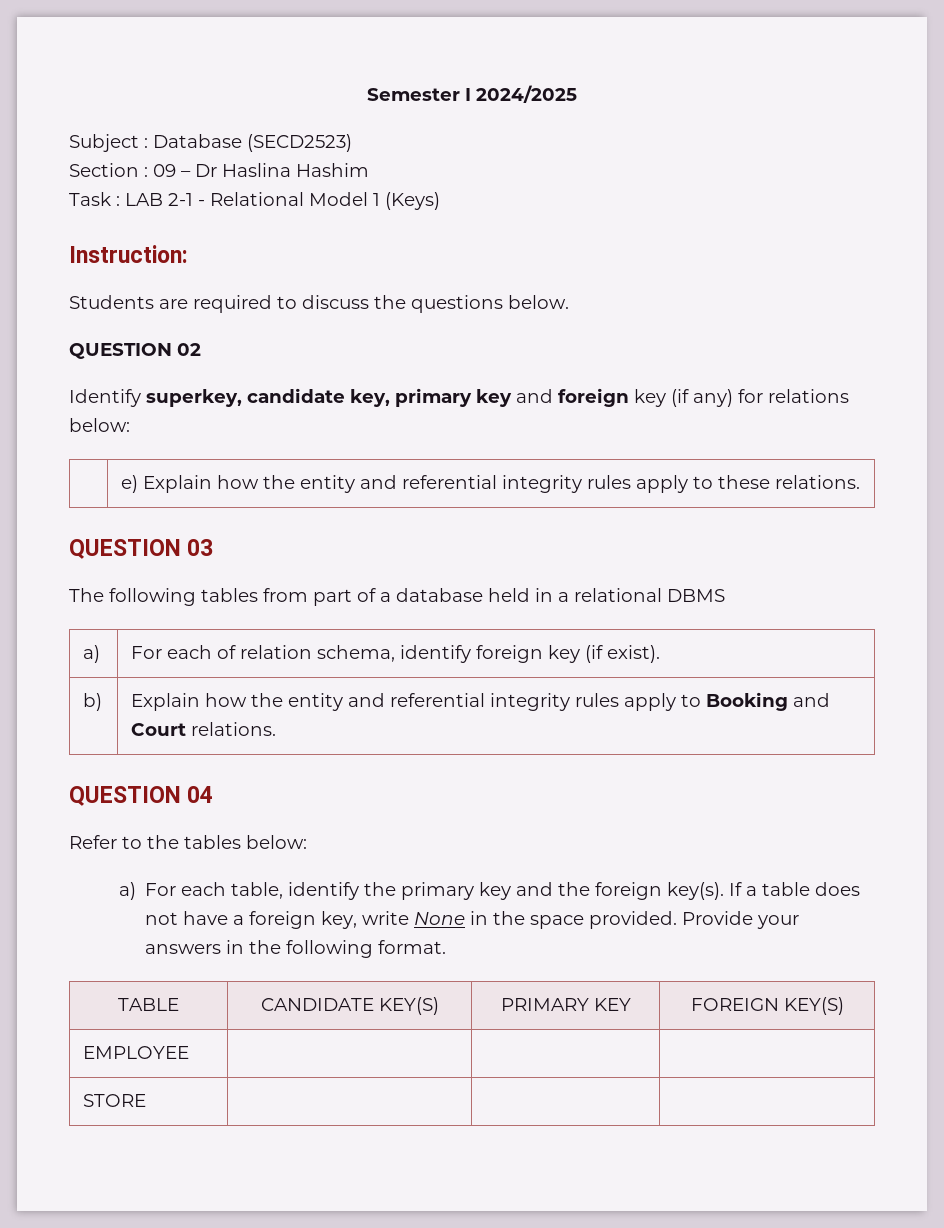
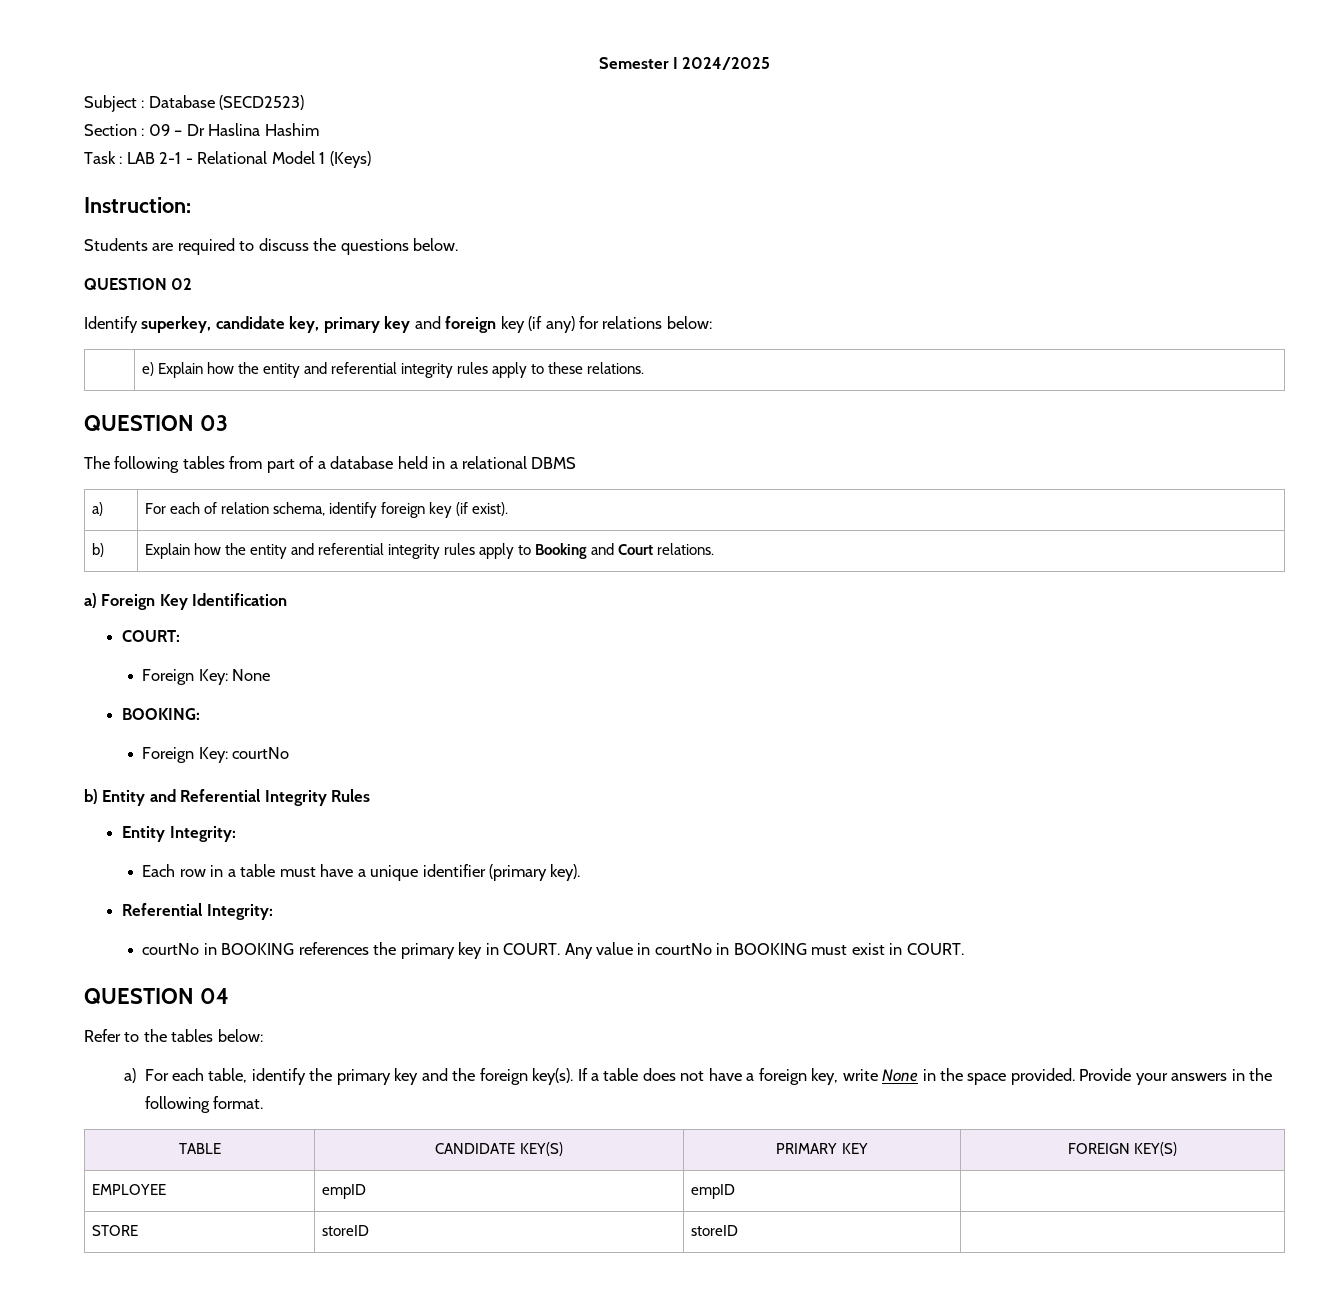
+ a) Foreign Key Identification
+ COURT:
+ Foreign Key: None
+ BOOKING:
+ Foreign Key: courtNo
+ b) Entity and Referential Integrity Rules
+ Entity Integrity:
+ Each row in a table must have a unique identifier (primary key).
+ Referential Integrity:
+ courtNo in BOOKING references the primary key in COURT. Any value in courtNo in BOOKING must exist in COURT.
- EMPLOYEE | | |
+ EMPLOYEE | empID | empID |
- STORE | | |
+ STORE | storeID | storeID |

